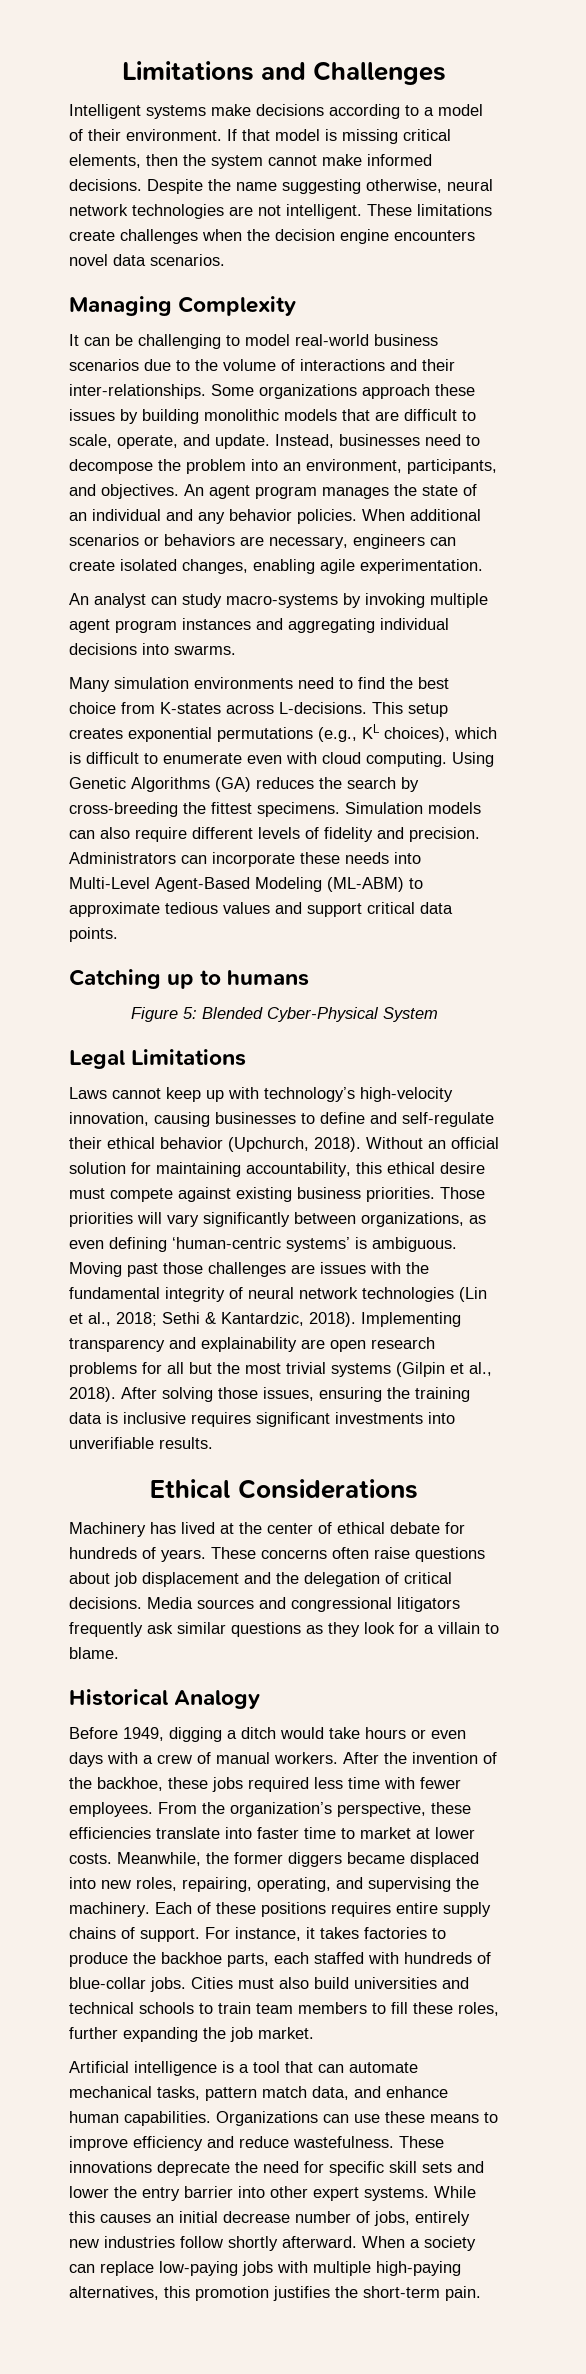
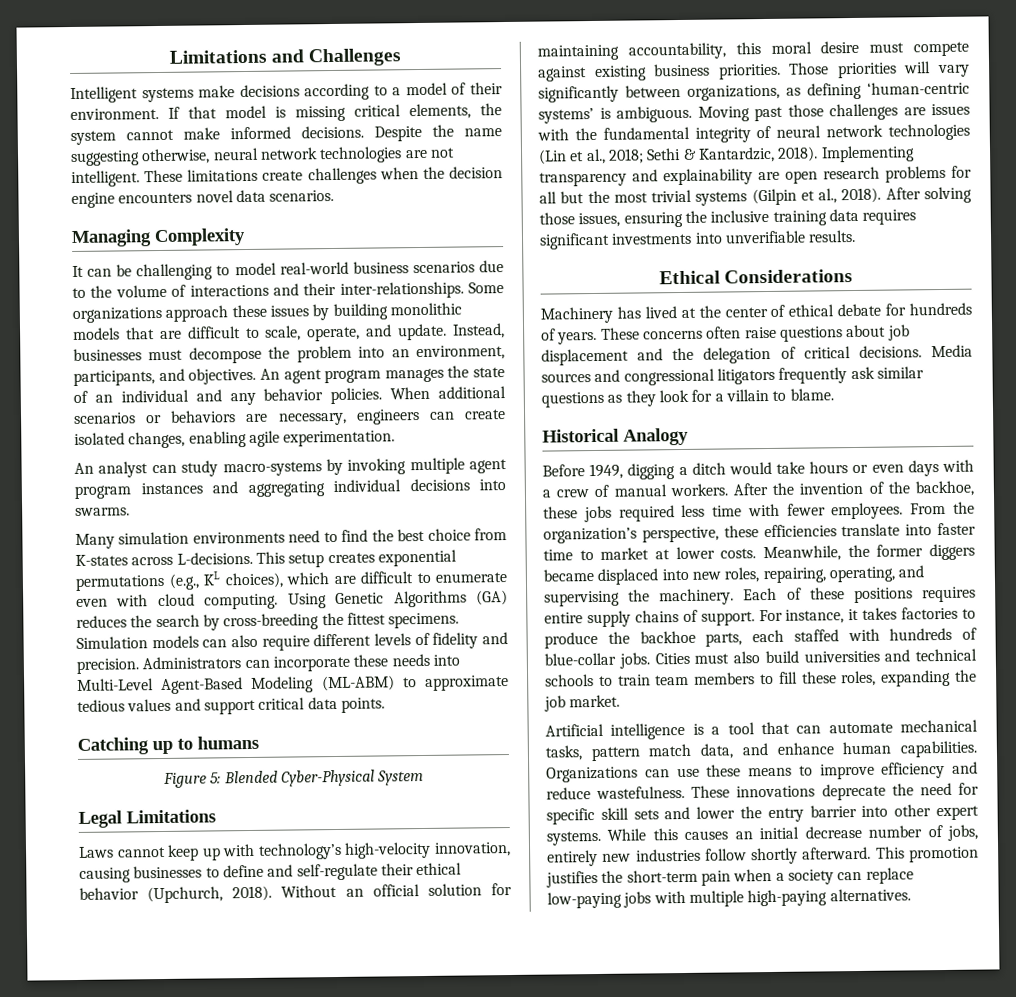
- If that model is missing critical elements, then the system cannot make informed decisions.
+ If that model is missing critical elements, the system cannot make informed decisions.
- Instead, businesses need to decompose the problem into an environment, participants, and objectives.
+ Instead, businesses must decompose the problem into an environment, participants, and objectives.
- This setup creates exponential permutations (e.g., KL choices), which is difficult to enumerate even with cloud computing.
+ This setup creates exponential permutations (e.g., KL choices), which are difficult to enumerate even with cloud computing.
- Without an official solution for maintaining accountability, this ethical desire must compete against existing business priorities.
+ Without an official solution for maintaining accountability, this moral desire must compete against existing business priorities.
- Those priorities will vary significantly between organizations, as even defining ‘human-centric systems’ is ambiguous.
+ Those priorities will vary significantly between organizations, as defining ‘human-centric systems’ is ambiguous.
- After solving those issues, ensuring the training data is inclusive requires significant investments into unverifiable results.
+ After solving those issues, ensuring the inclusive training data requires significant investments into unverifiable results.
- Cities must also build universities and technical schools to train team members to fill these roles, further expanding the job market.
+ Cities must also build universities and technical schools to train team members to fill these roles, expanding the job market.
- When a society can replace low-paying jobs with multiple high-paying alternatives, this promotion justifies the short-term pain.
+ This promotion justifies the short-term pain when a society can replace low-paying jobs with multiple high-paying alternatives.

